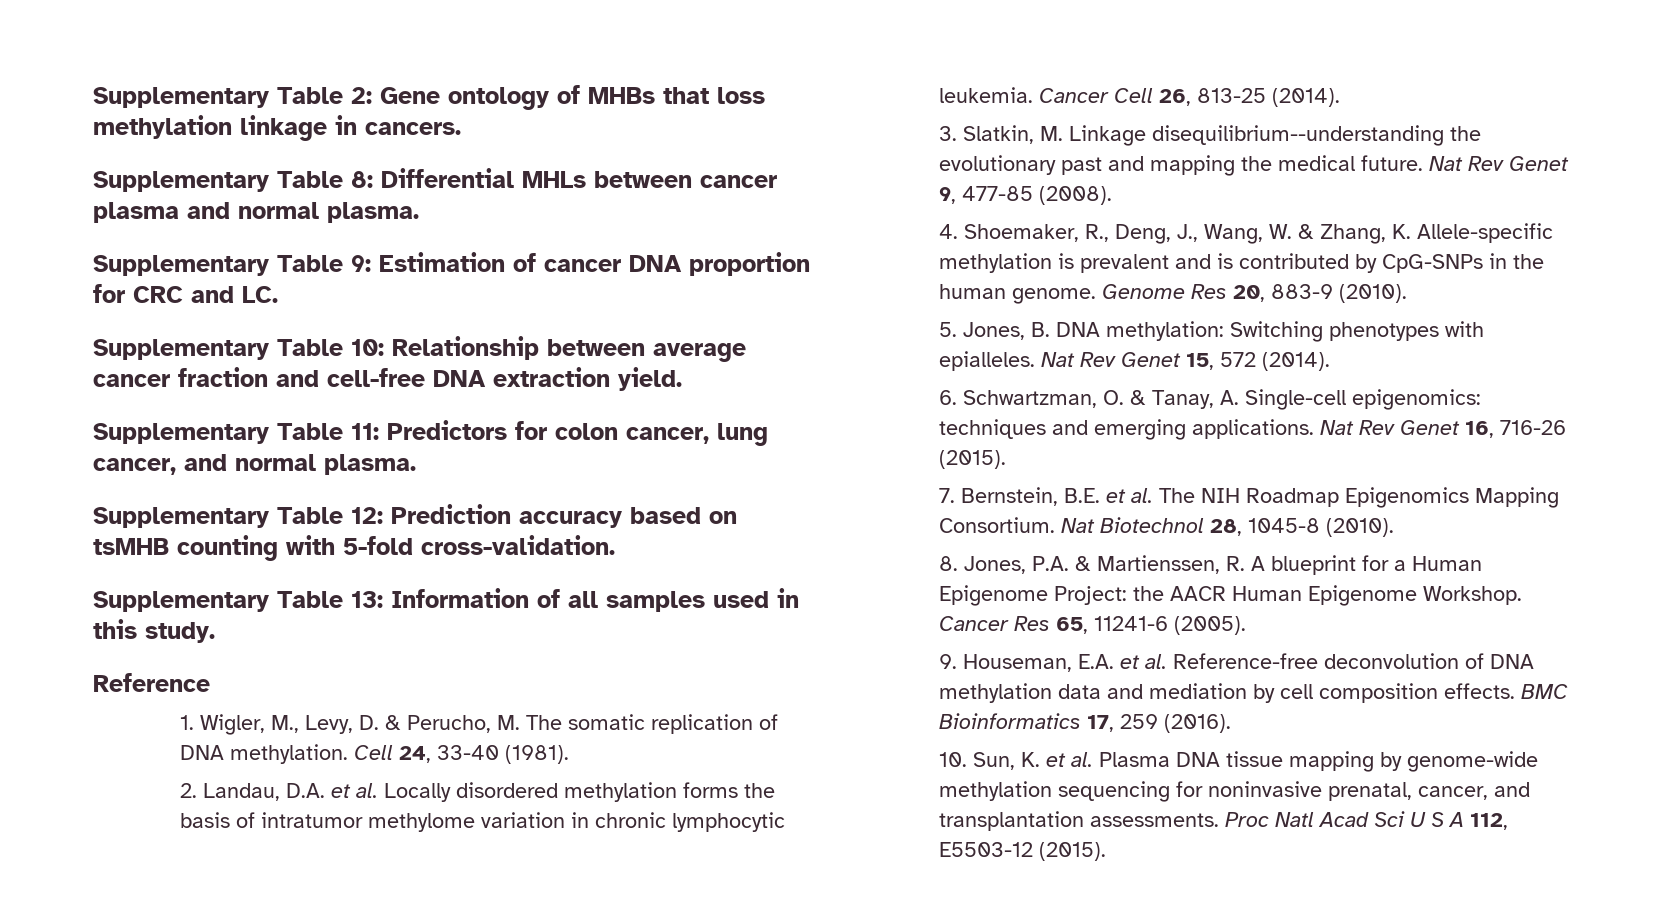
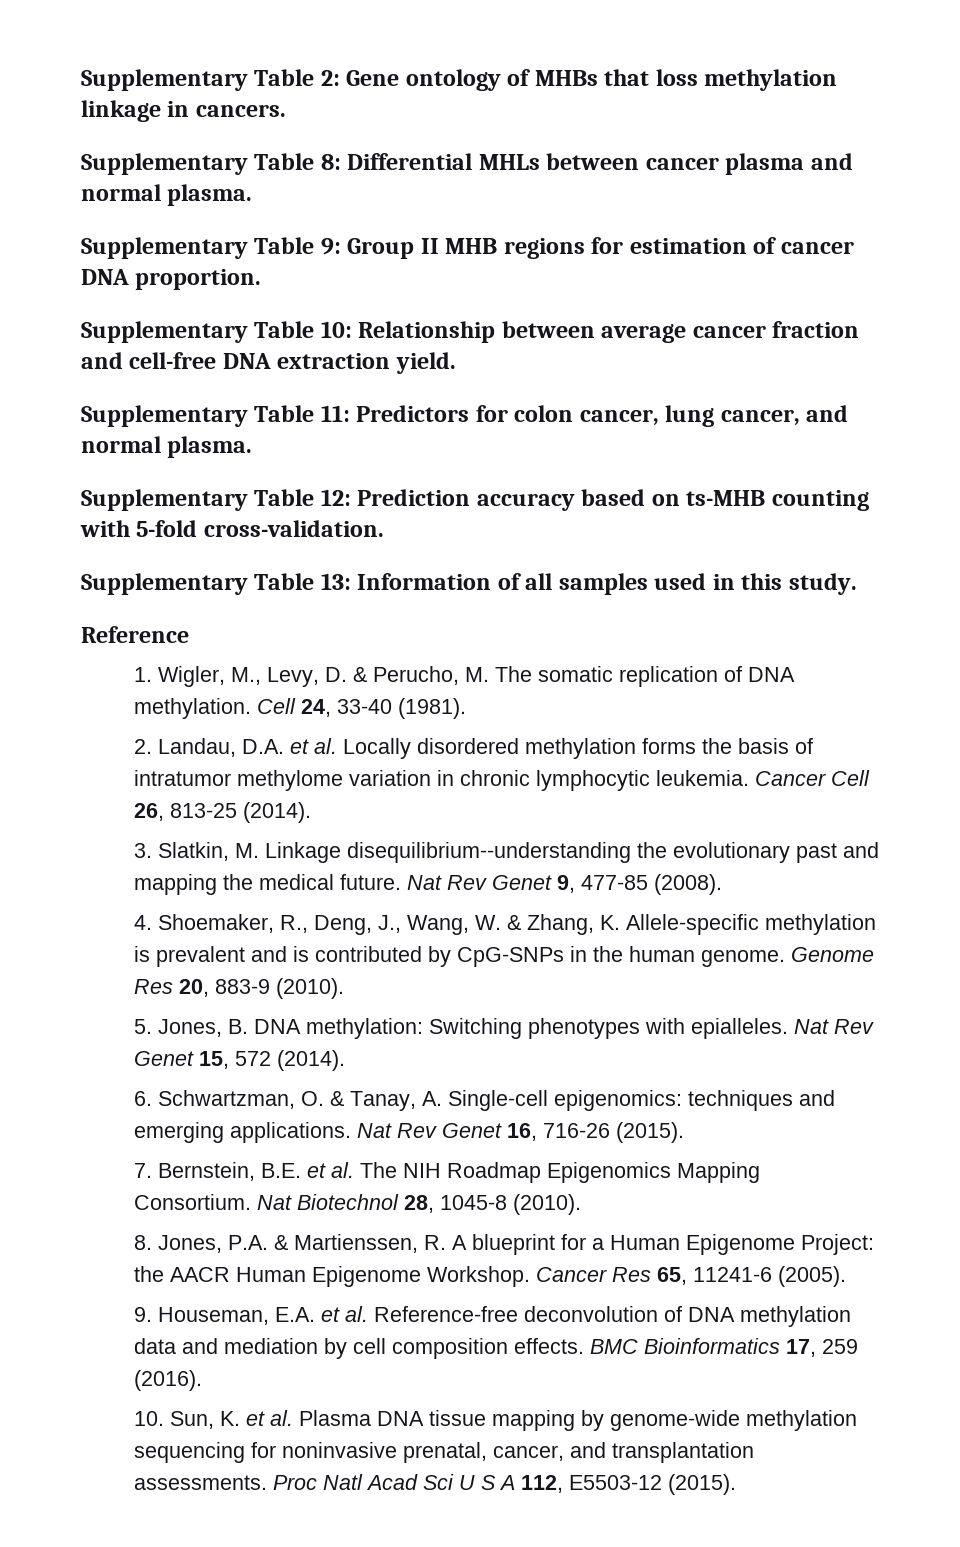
- Supplementary Table 9: Estimation of cancer DNA proportion for CRC and LC.
+ Supplementary Table 9: Group II MHB regions for estimation of cancer DNA proportion.
- Supplementary Table 12: Prediction accuracy based on tsMHB counting with 5-fold cross-validation.
+ Supplementary Table 12: Prediction accuracy based on ts-MHB counting with 5-fold cross-validation.

